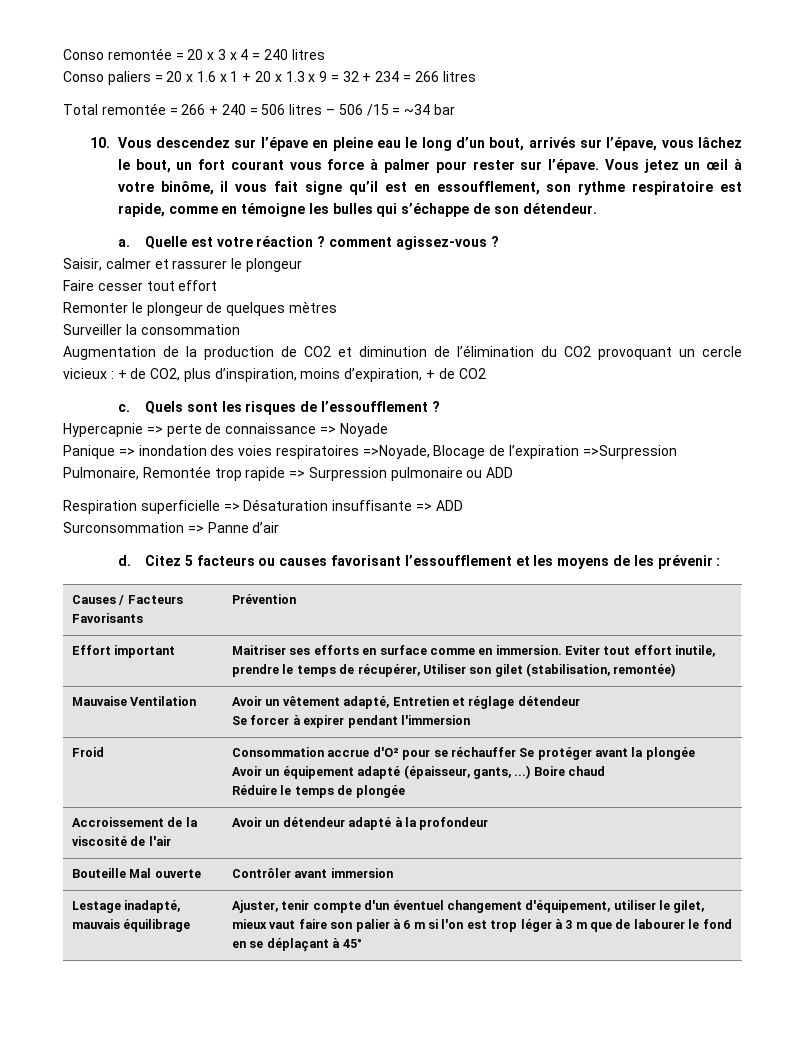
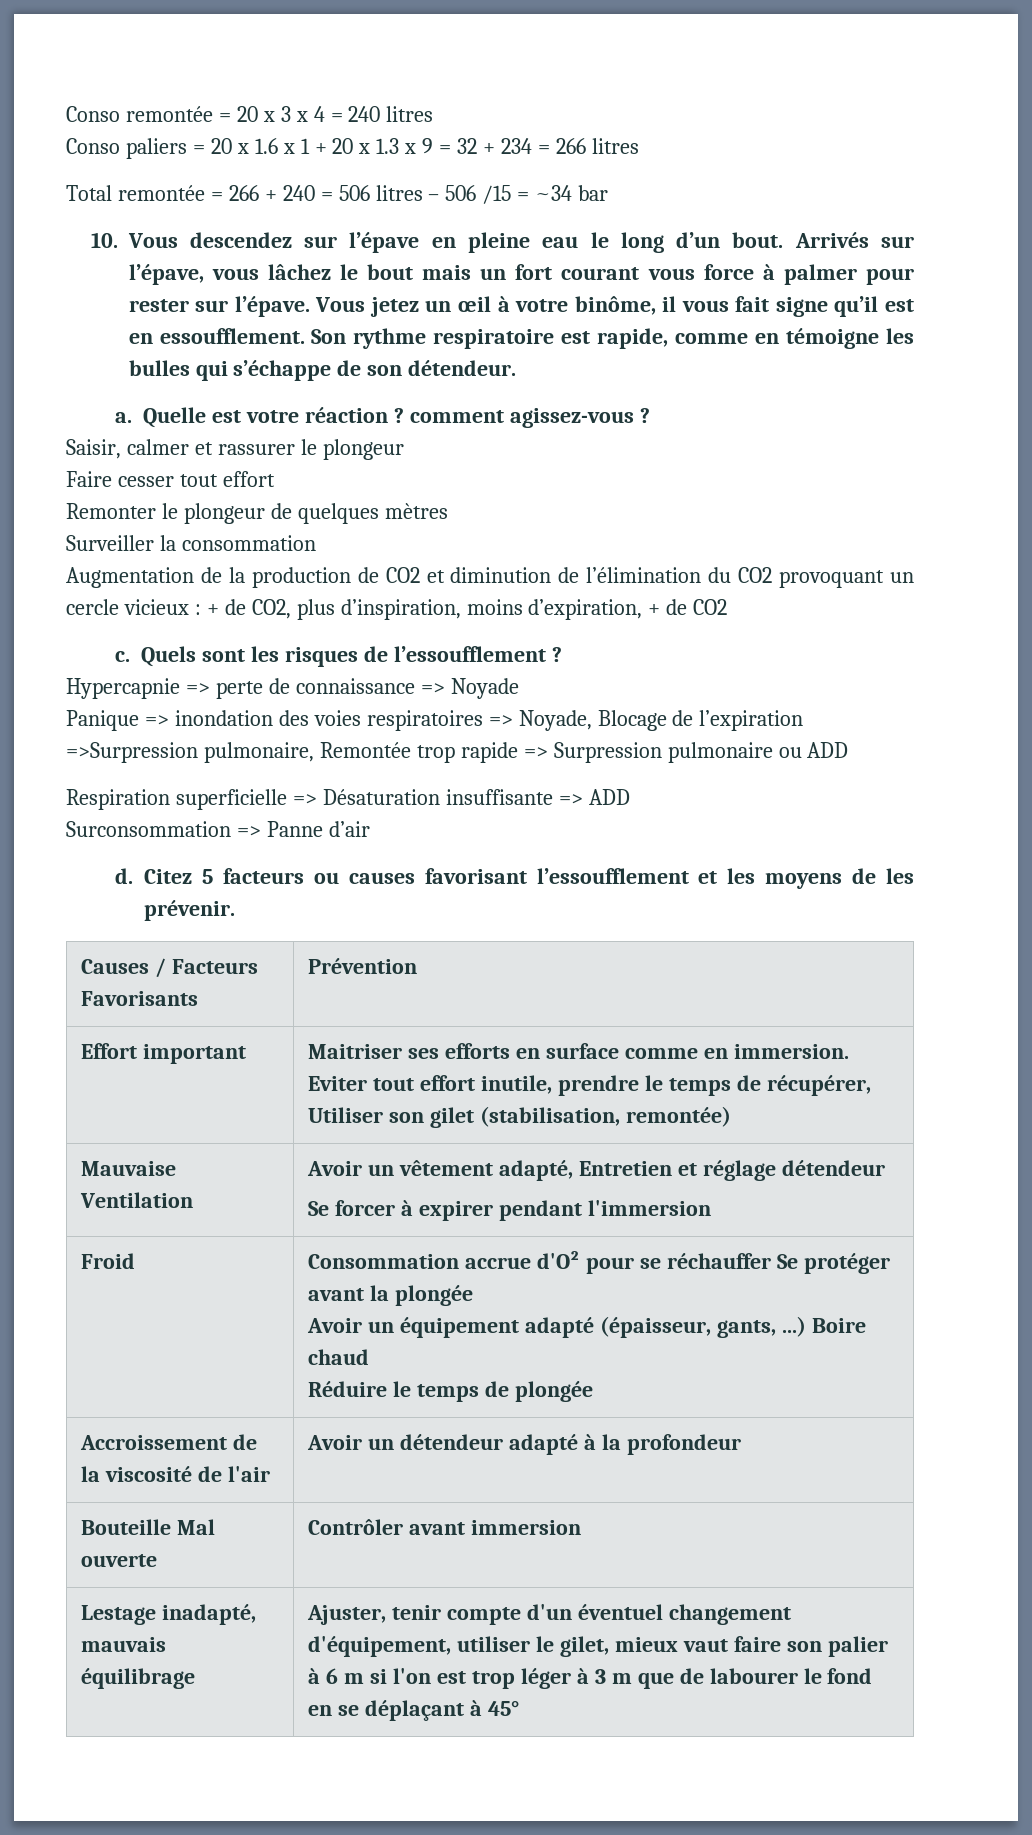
- 10. Vous descendez sur l’épave en pleine eau le long d’un bout, arrivés sur l’épave, vous lâchez le bout, un fort courant vous force à palmer pour rester sur l’épave.
+ 10. Vous descendez sur l’épave en pleine eau le long d’un bout. Arrivés sur l’épave, vous lâchez le bout mais un fort courant vous force à palmer pour rester sur l’épave.
- Vous jetez un œil à votre binôme, il vous fait signe qu’il est en essoufflement, son rythme respiratoire est rapide, comme en témoigne les bulles qui s’échappe de son détendeur.
+ Vous jetez un œil à votre binôme, il vous fait signe qu’il est en essoufflement. Son rythme respiratoire est rapide, comme en témoigne les bulles qui s’échappe de son détendeur.
- Panique => inondation des voies respiratoires =>Noyade, Blocage de l’expiration =>Surpression Pulmonaire, Remontée trop rapide => Surpression pulmonaire ou ADD
+ Panique => inondation des voies respiratoires => Noyade, Blocage de l’expiration =>Surpression pulmonaire, Remontée trop rapide => Surpression pulmonaire ou ADD
- Citez 5 facteurs ou causes favorisant l’essoufflement et les moyens de les prévenir :
+ Citez 5 facteurs ou causes favorisant l’essoufflement et les moyens de les prévenir.

